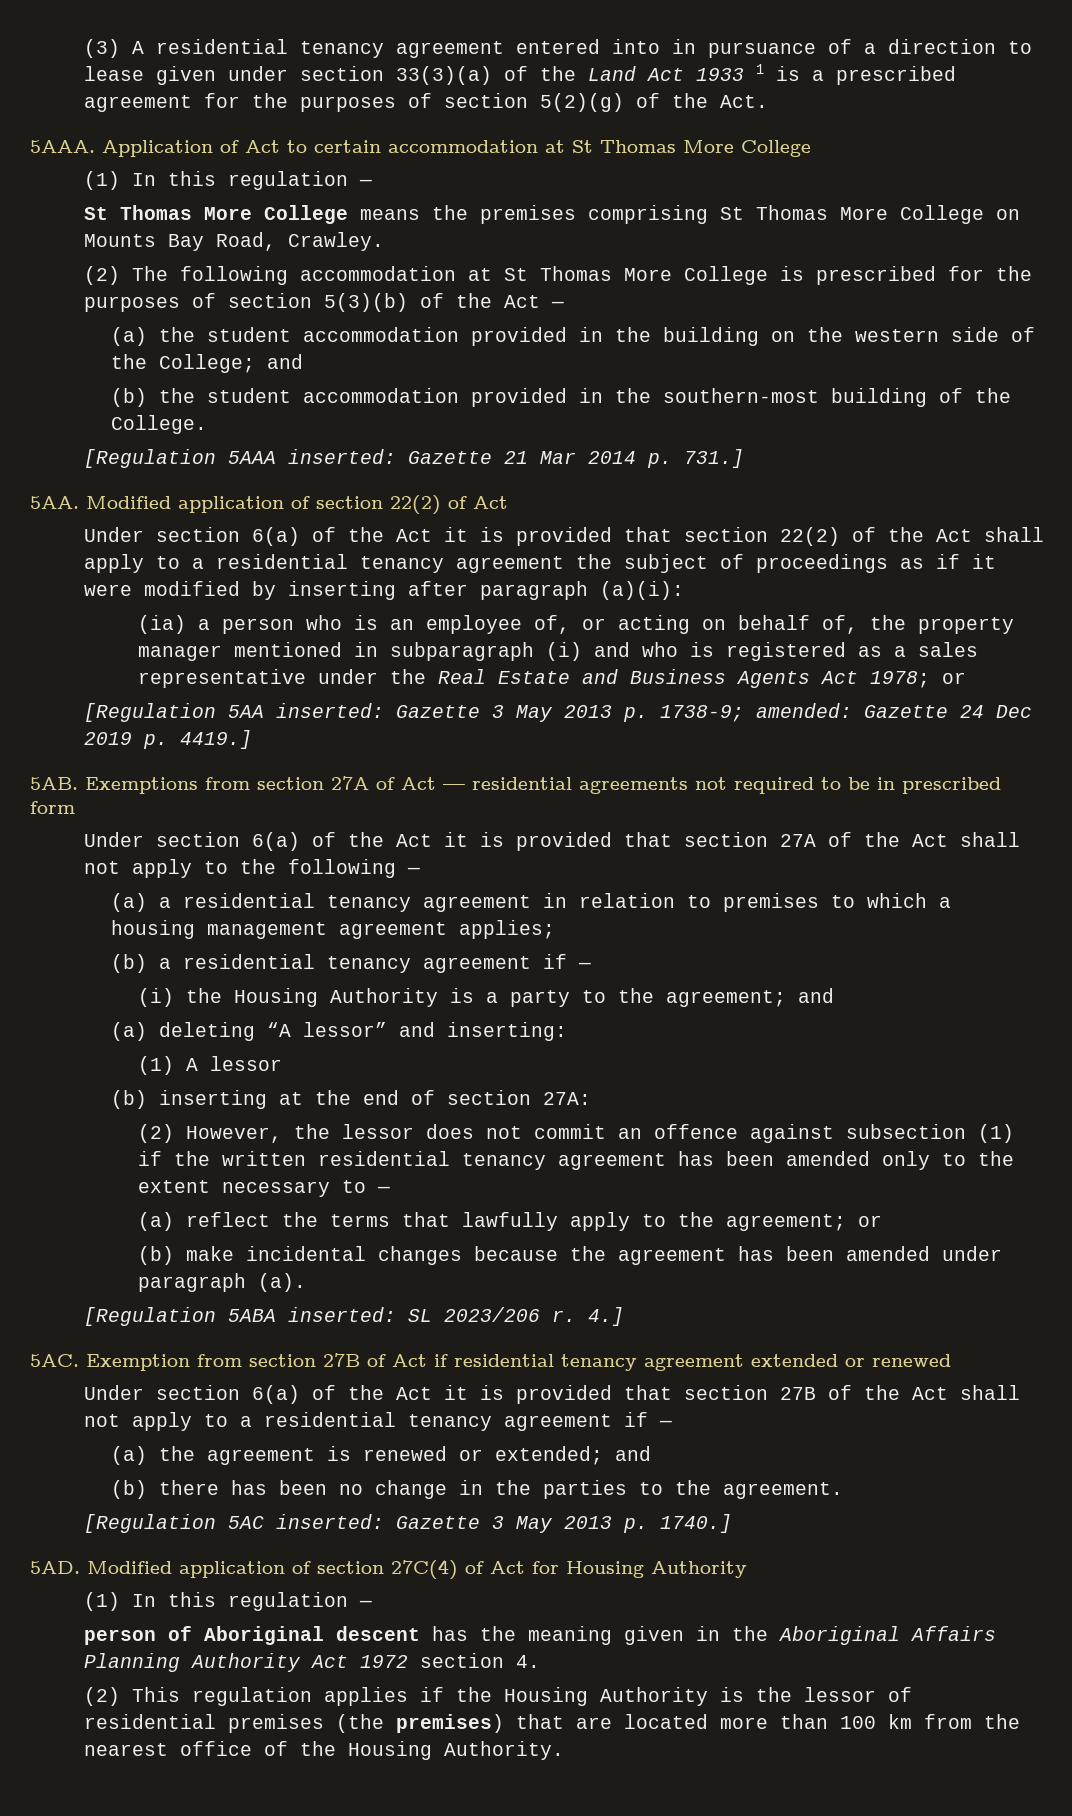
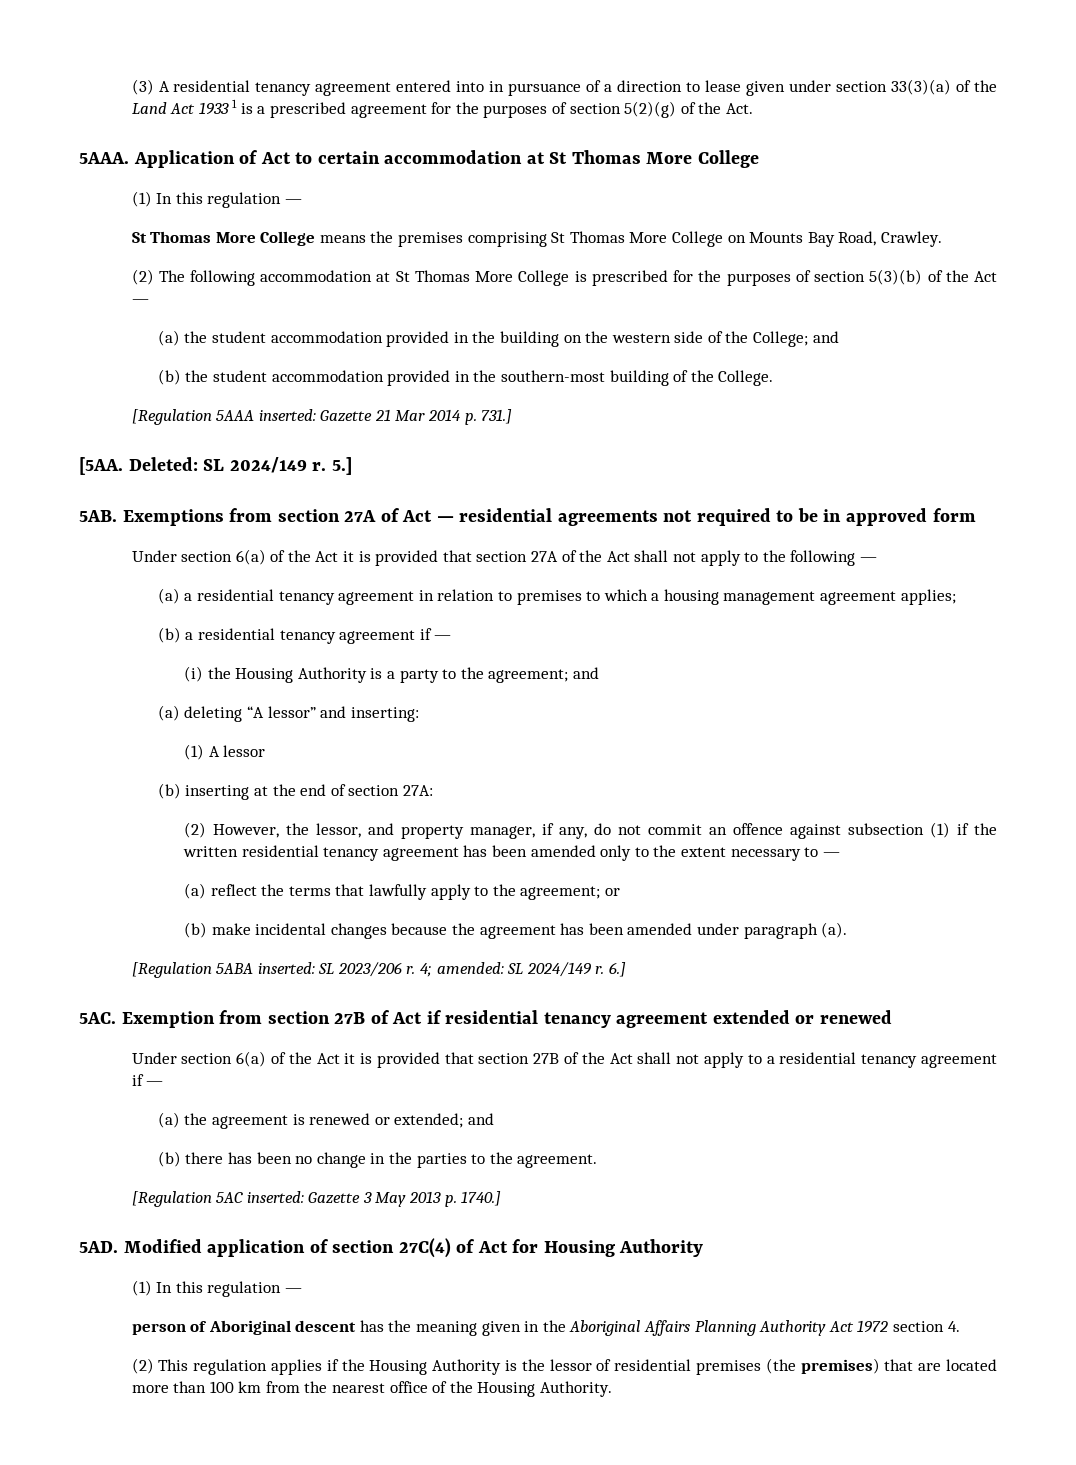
- 5AA. Modified application of section 22(2) of Act
- Under section 6(a) of the Act it is provided that section 22(2) of the Act shall apply to a residential tenancy agreement the subject of proceedings as if it were modified by inserting after paragraph (a)(i):
- (ia) a person who is an employee of, or acting on behalf of, the property manager mentioned in subparagraph (i) and who is registered as a sales representative under the Real Estate and Business Agents Act 1978; or
- [Regulation 5AA inserted: Gazette 3 May 2013 p. 1738-9; amended: Gazette 24 Dec 2019 p. 4419.]
+ [5AA. Deleted: SL 2024/149 r. 5.]
- Exemptions from section 27A of Act — residential agreements not required to be in prescribed form
+ Exemptions from section 27A of Act — residential agreements not required to be in approved form
- (2) However, the lessor does not commit an offence against subsection (1) if the written residential tenancy agreement has been amended only to the extent necessary to —
+ (2) However, the lessor, and property manager, if any, do not commit an offence against subsection (1) if the written residential tenancy agreement has been amended only to the extent necessary to —
- 4.]
+ 4; amended: SL 2024/149 r. 6.]

